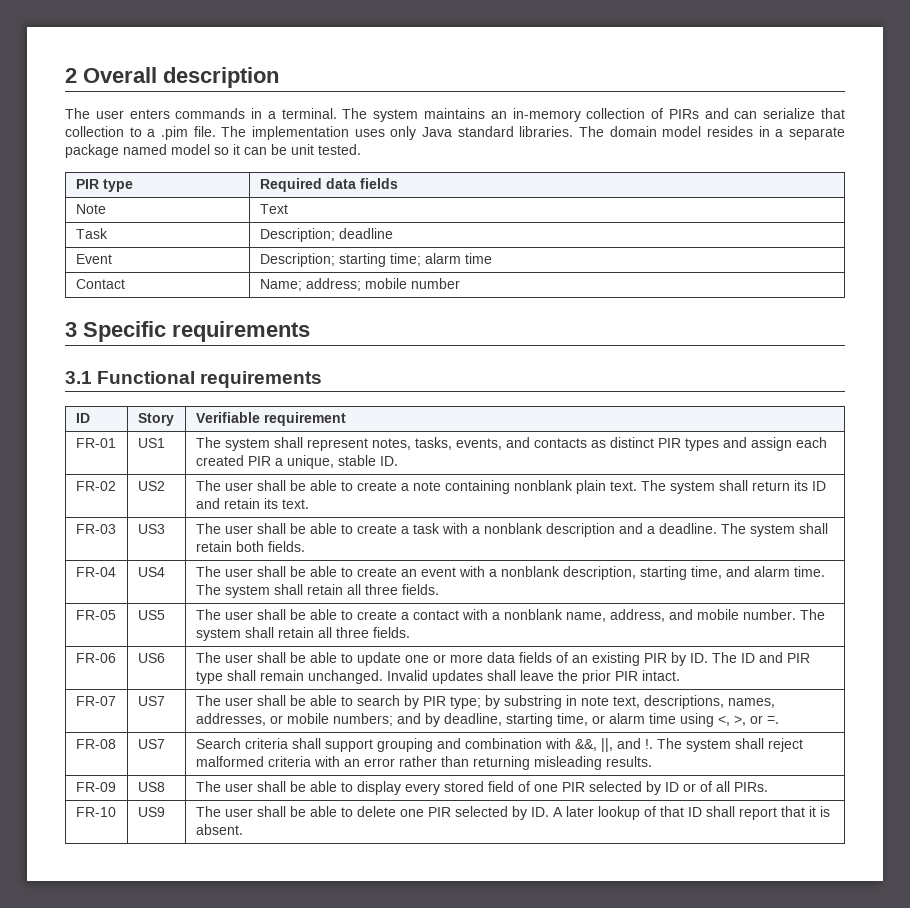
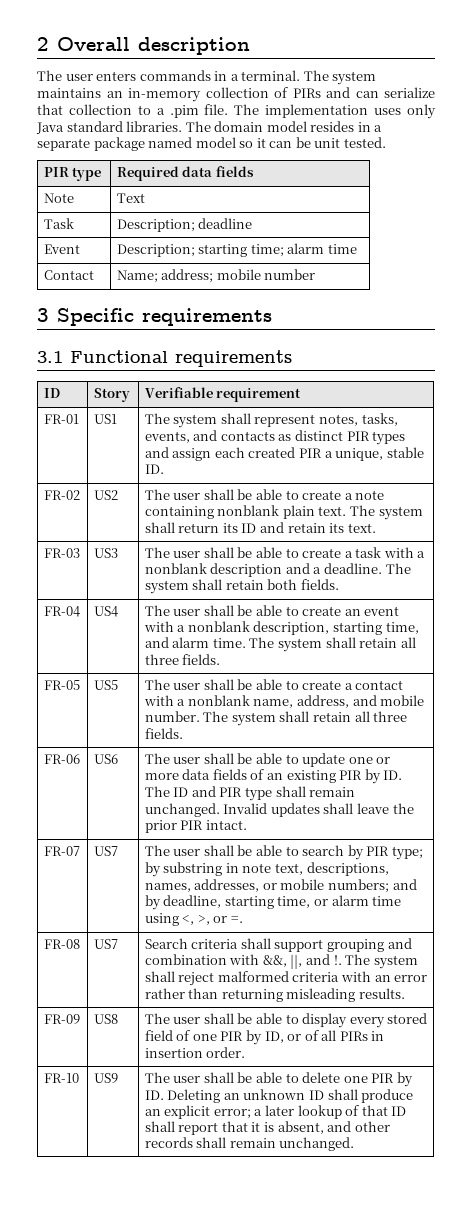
- FR-09 | US8 | The user shall be able to display every stored field of one PIR selected by ID or of all PIRs.
+ FR-09 | US8 | The user shall be able to display every stored field of one PIR by ID, or of all PIRs in insertion order.
- FR-10 | US9 | The user shall be able to delete one PIR selected by ID. A later lookup of that ID shall report that it is absent.
+ FR-10 | US9 | The user shall be able to delete one PIR by ID. Deleting an unknown ID shall produce an explicit error; a later lookup of that ID shall report that it is absent, and other records shall remain unchanged.

